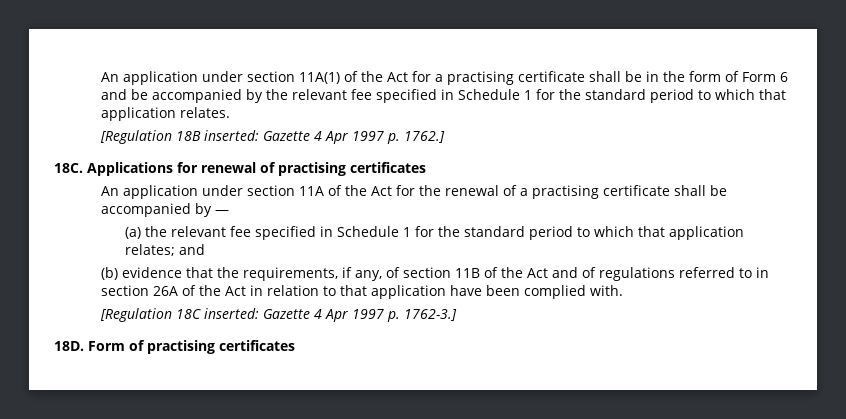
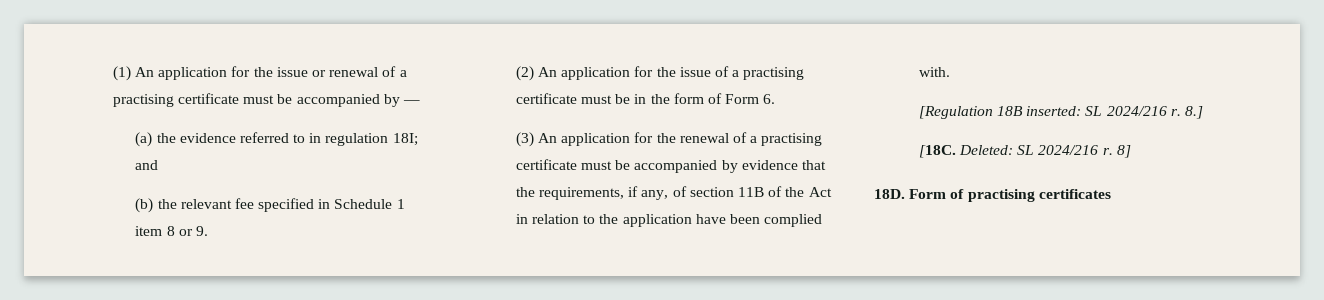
- An application under section 11A(1) of the Act for a practising certificate shall be in the form of Form 6 and be accompanied by the relevant fee specified in Schedule 1 for the standard period to which that application relates.
- [Regulation 18B inserted: Gazette 4 Apr 1997 p. 1762.]
- 18C. Applications for renewal of practising certificates
- An application under section 11A of the Act for the renewal of a practising certificate shall be accompanied by —
- (a) the relevant fee specified in Schedule 1 for the standard period to which that application relates; and
- (b) evidence that the requirements, if any, of section 11B of the Act and of regulations referred to in section 26A of the Act in relation to that application have been complied with.
+ (1) An application for the issue or renewal of a practising certificate must be accompanied by —
+ (a) the evidence referred to in regulation 18I; and
+ (b) the relevant fee specified in Schedule 1 item 8 or 9.
+ (2) An application for the issue of a practising certificate must be in the form of Form 6.
+ (3) An application for the renewal of a practising certificate must be accompanied by evidence that the requirements, if any, of section 11B of the Act in relation to the application have been complied with.
- [Regulation 18C inserted: Gazette 4 Apr 1997 p. 1762-3.]
+ [Regulation 18B inserted: SL 2024/216 r. 8.]
+ [18C. Deleted: SL 2024/216 r. 8]

